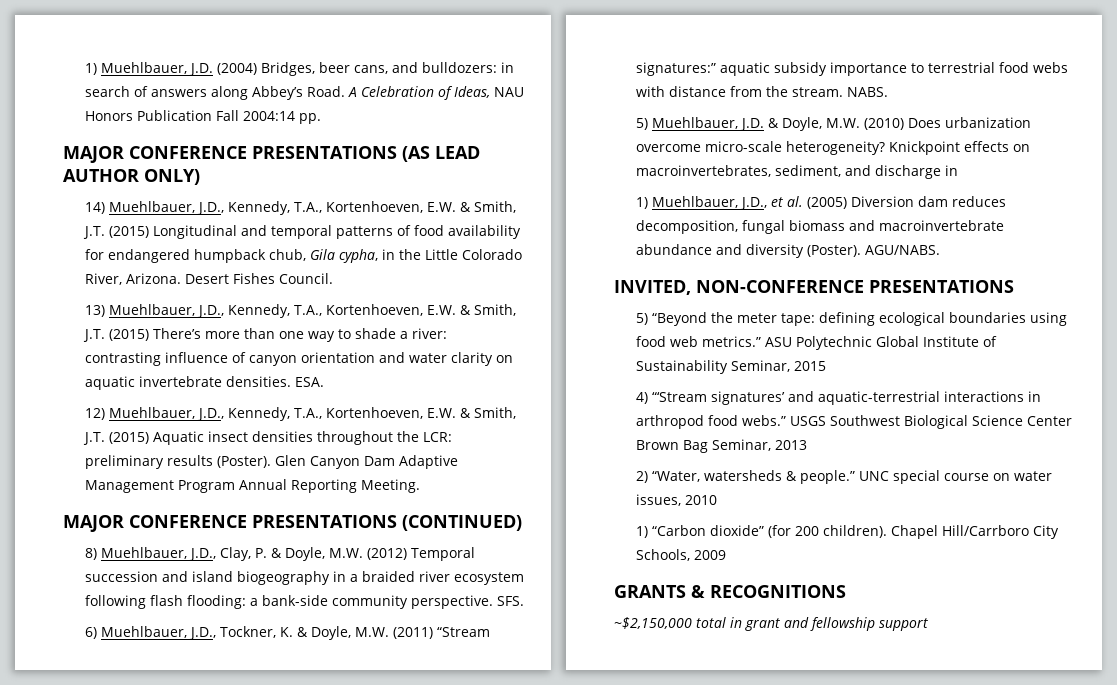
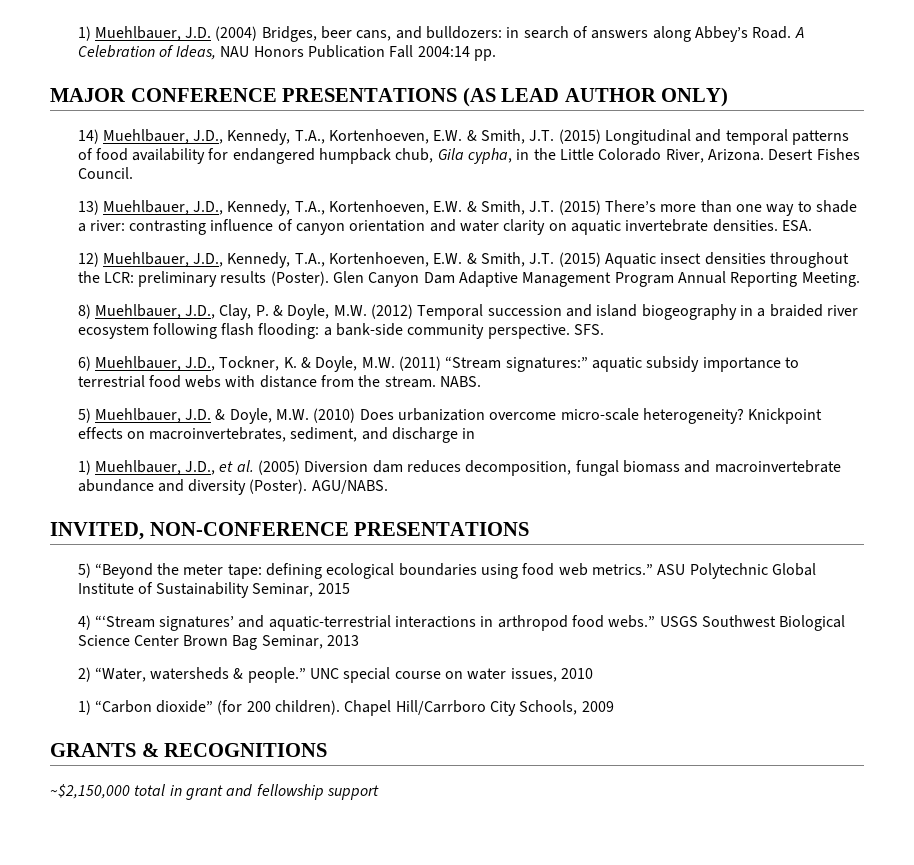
- MAJOR CONFERENCE PRESENTATIONS (CONTINUED)

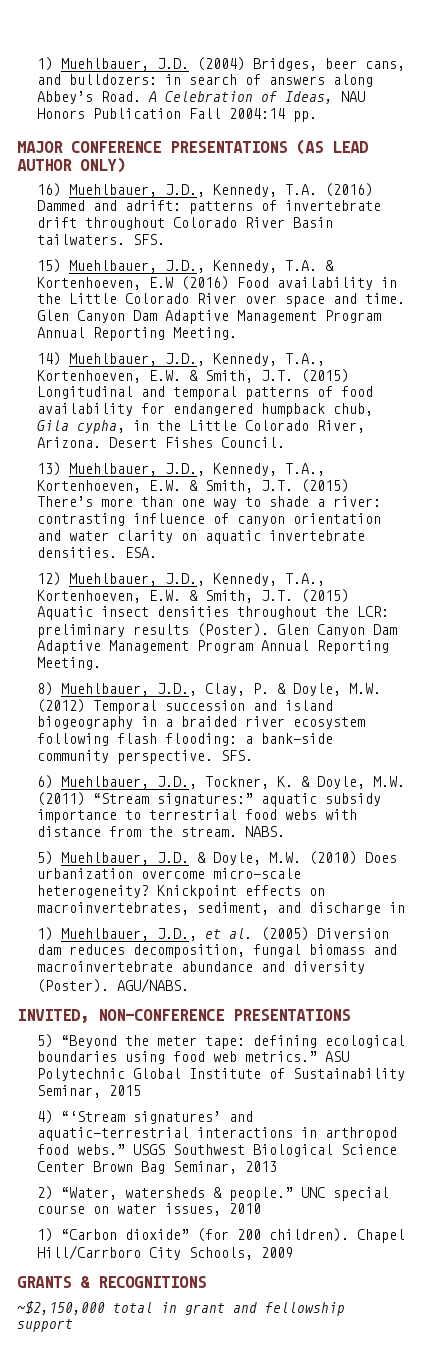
+ 16) Muehlbauer, J.D., Kennedy, T.A. (2016) Dammed and adrift: patterns of invertebrate drift throughout Colorado River Basin tailwaters. SFS.
+ 15) Muehlbauer, J.D., Kennedy, T.A. & Kortenhoeven, E.W (2016) Food availability in the Little Colorado River over space and time. Glen Canyon Dam Adaptive Management Program Annual Reporting Meeting.

